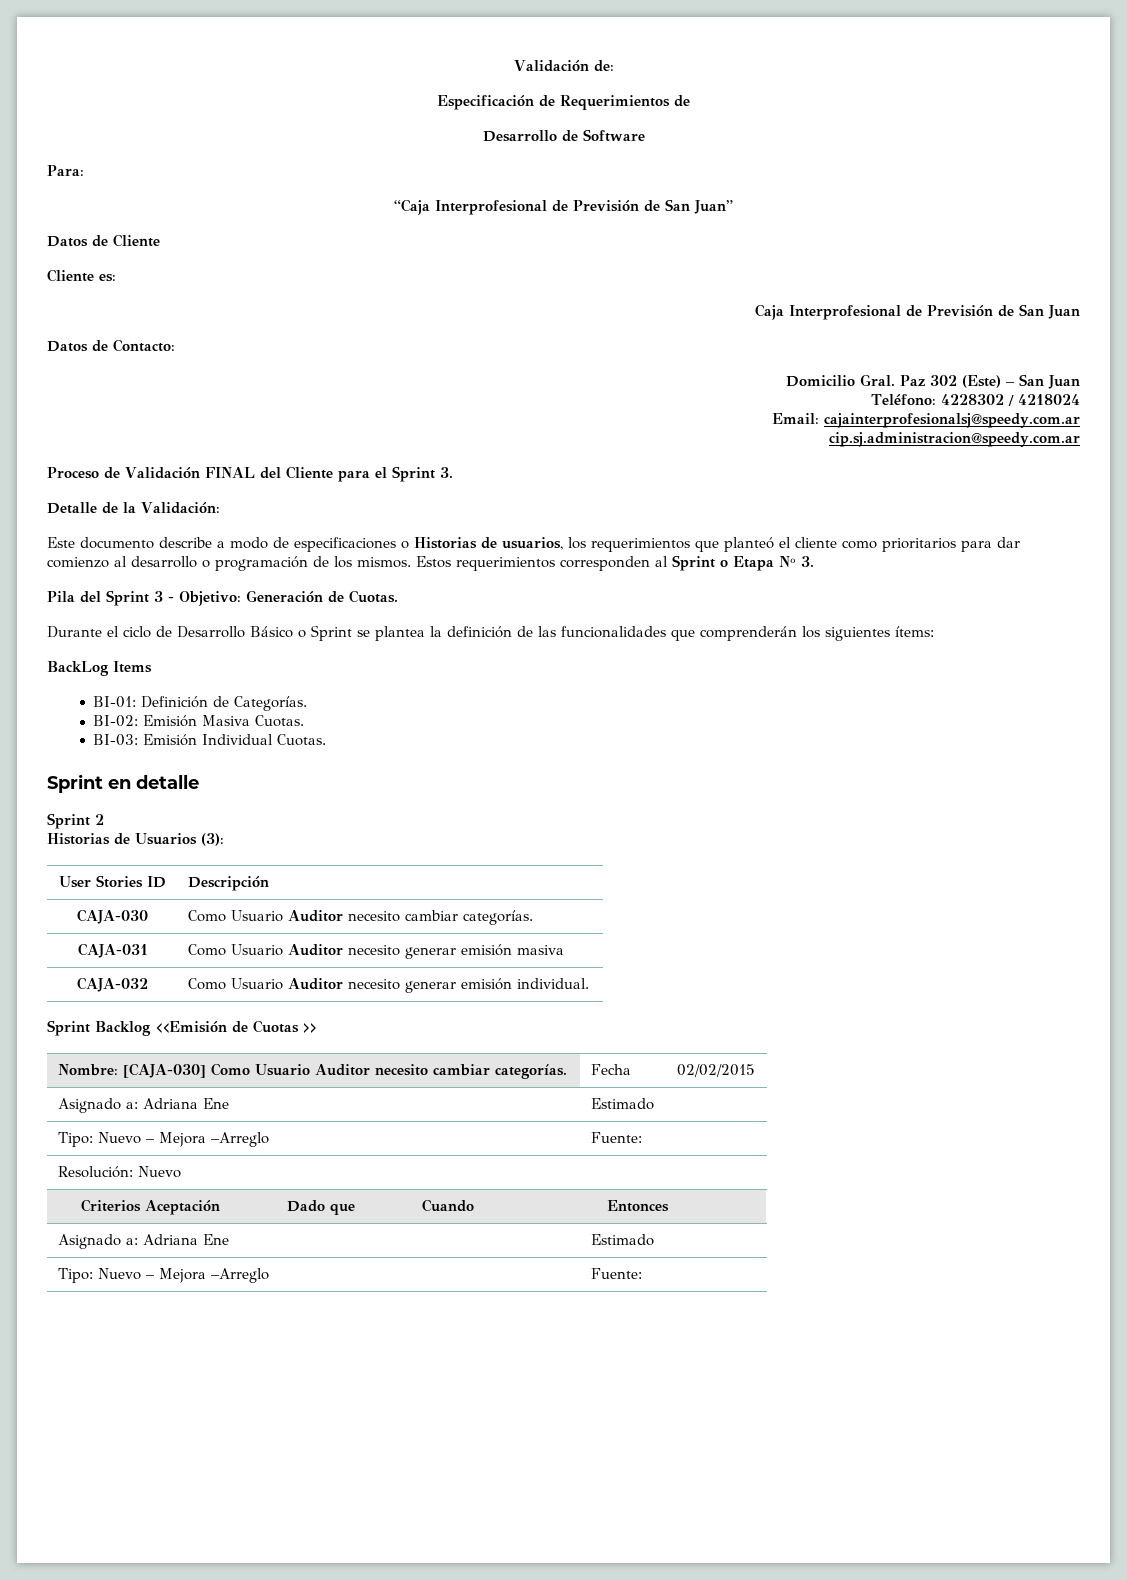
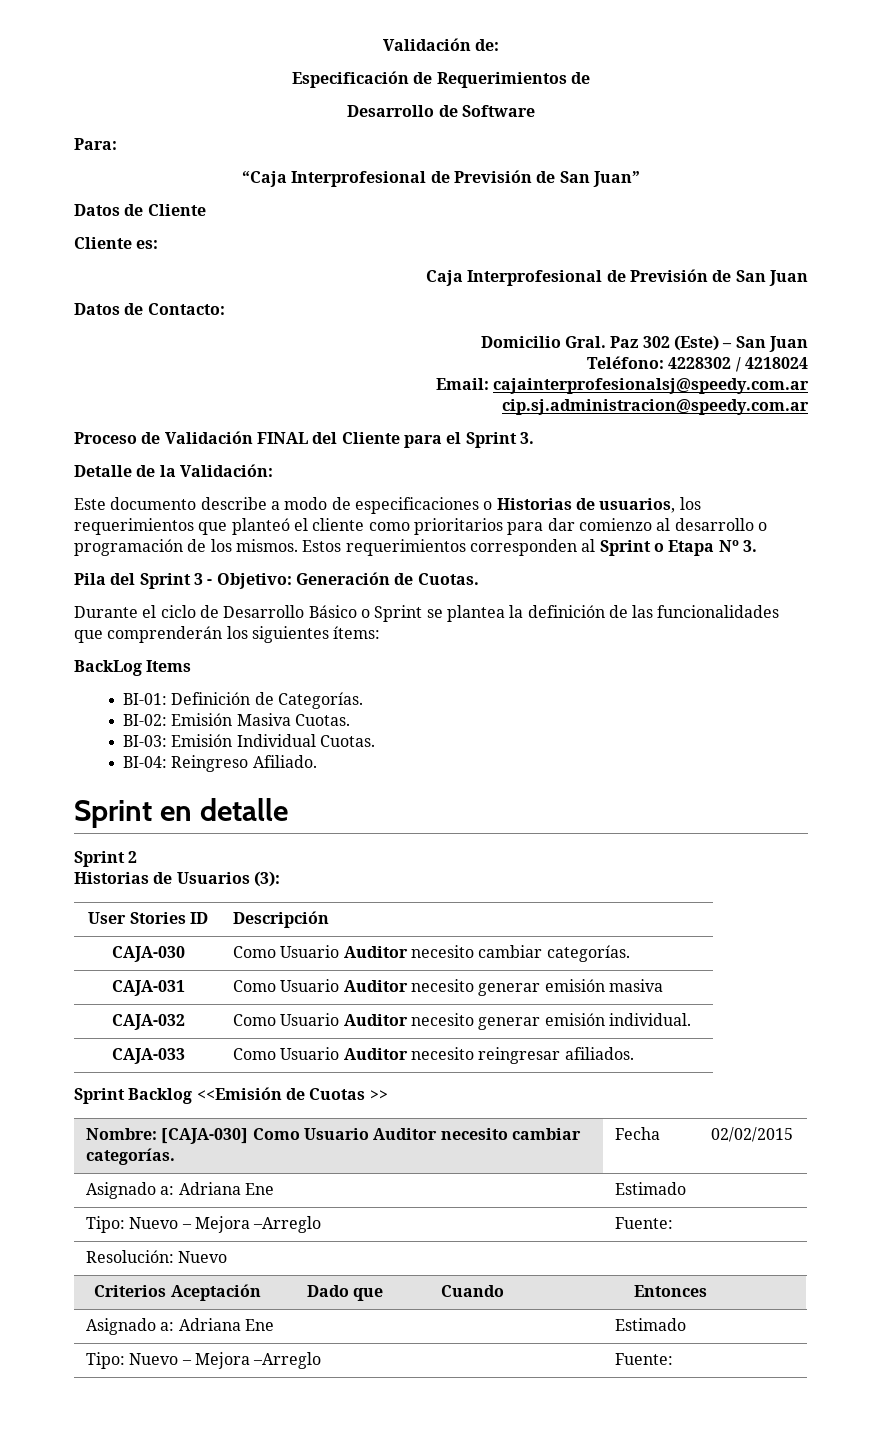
+ BI-04: Reingreso Afiliado.
+ CAJA-033 | Como Usuario Auditor necesito reingresar afiliados.

